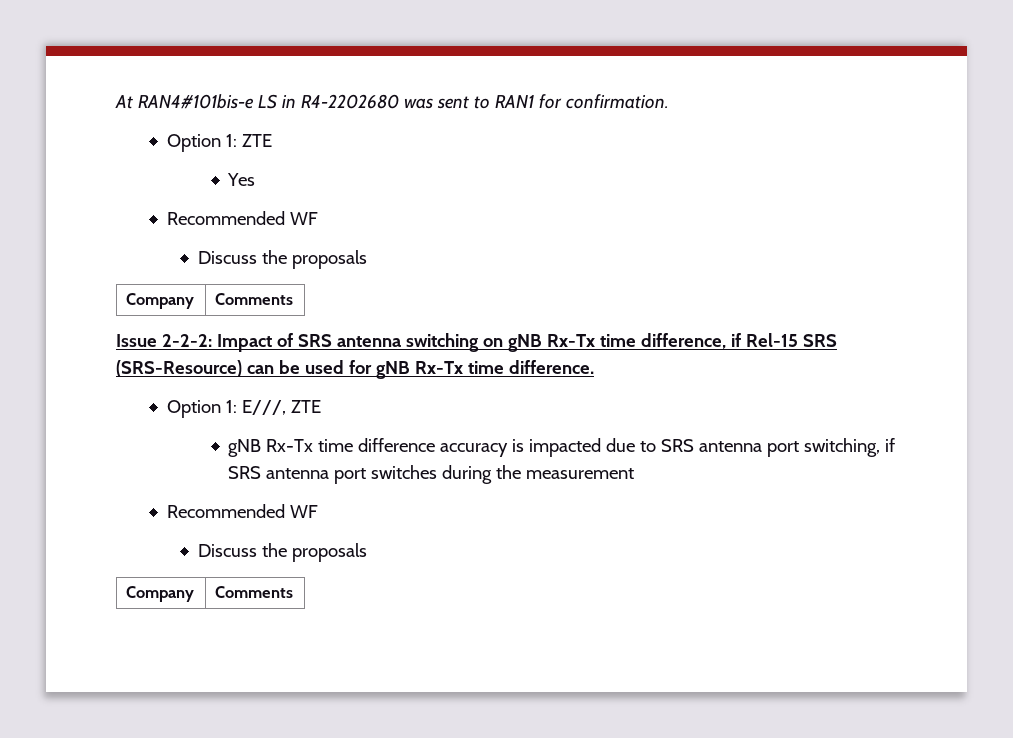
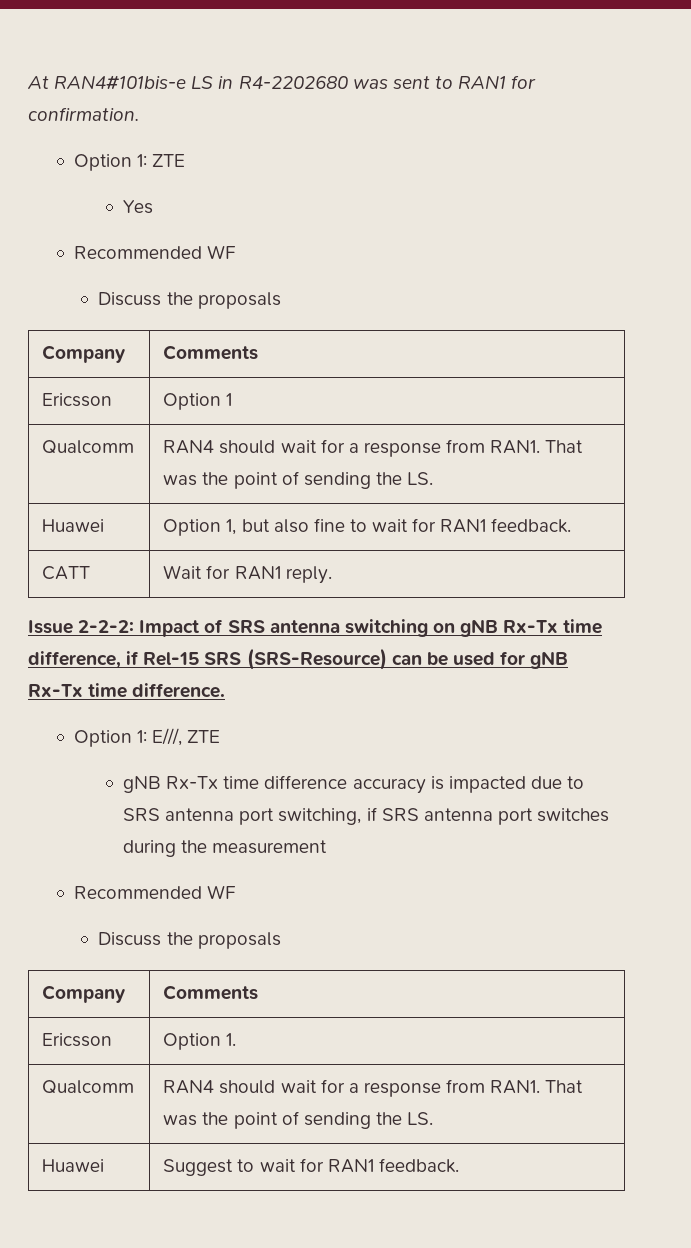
+ Ericsson | Option 1
+ Qualcomm | RAN4 should wait for a response from RAN1. That was the point of sending the LS.
+ Huawei | Option 1, but also fine to wait for RAN1 feedback.
+ CATT | Wait for RAN1 reply.
+ Ericsson | Option 1.
+ Qualcomm | RAN4 should wait for a response from RAN1. That was the point of sending the LS.
+ Huawei | Suggest to wait for RAN1 feedback.

